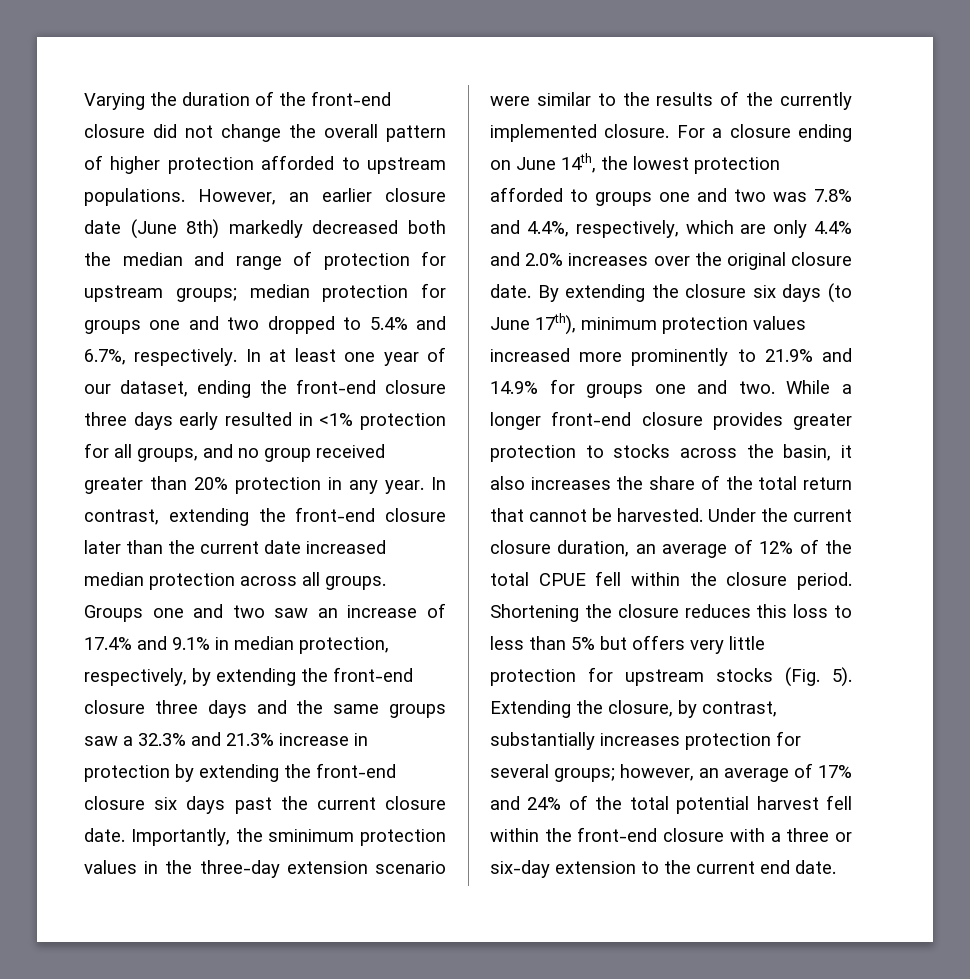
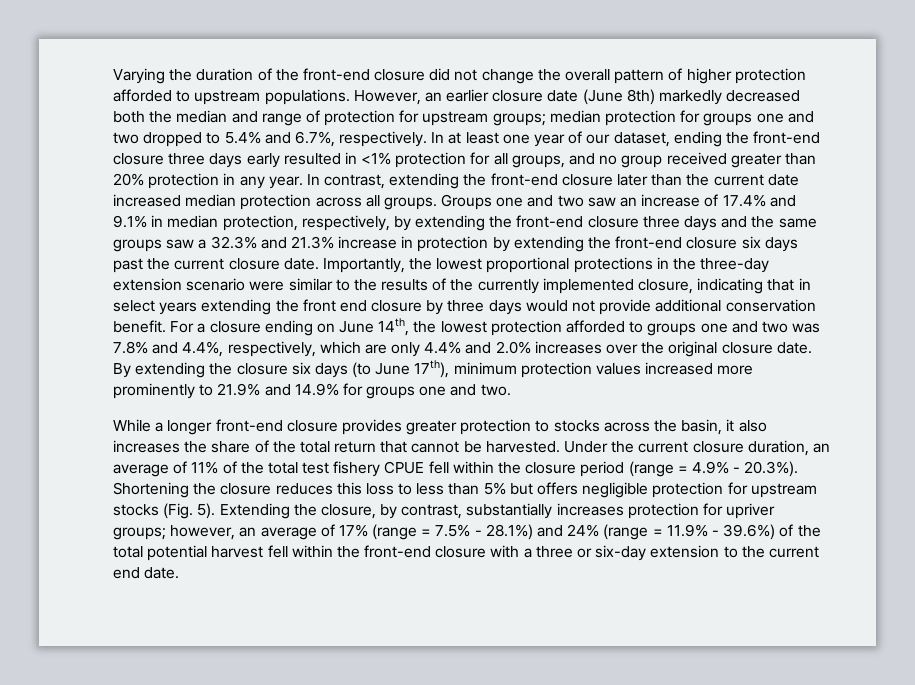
- Importantly, the sminimum protection values in the three-day extension scenario were similar to the results of the currently implemented closure.
+ Importantly, the lowest proportional protections in the three-day extension scenario were similar to the results of the currently implemented closure, indicating that in select years extending the front end closure by three days would not provide additional conservation benefit.
- By extending the closure six days (to June 17th), minimum protection values increased more prominently to 21.9% and 14.9% for groups one and two. While a longer front-end closure provides greater protection to stocks across the basin, it also increases the share of the total return that cannot be harvested.
+ By extending the closure six days (to June 17th), minimum protection values increased more prominently to 21.9% and 14.9% for groups one and two.
+ While a longer front-end closure provides greater protection to stocks across the basin, it also increases the share of the total return that cannot be harvested.
- Under the current closure duration, an average of 12% of the total CPUE fell within the closure period. Shortening the closure reduces this loss to less than 5% but offers very little protection for upstream stocks (Fig. 5).
+ Under the current closure duration, an average of 11% of the total test fishery CPUE fell within the closure period (range = 4.9% - 20.3%). Shortening the closure reduces this loss to less than 5% but offers negligible protection for upstream stocks (Fig. 5).
- Extending the closure, by contrast, substantially increases protection for several groups; however, an average of 17% and 24% of the total potential harvest fell within the front-end closure with a three or six-day extension to the current end date.
+ Extending the closure, by contrast, substantially increases protection for upriver groups; however, an average of 17% (range = 7.5% - 28.1%) and 24% (range = 11.9% - 39.6%) of the total potential harvest fell within the front-end closure with a three or six-day extension to the current end date.

